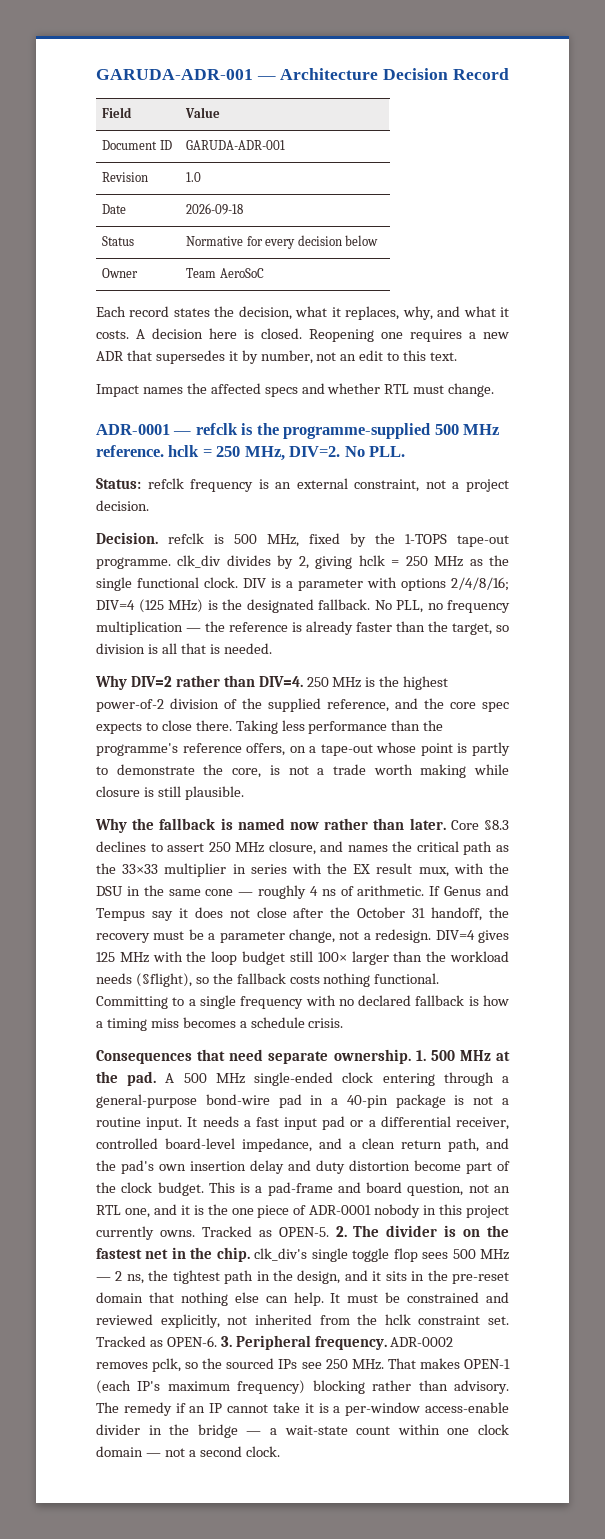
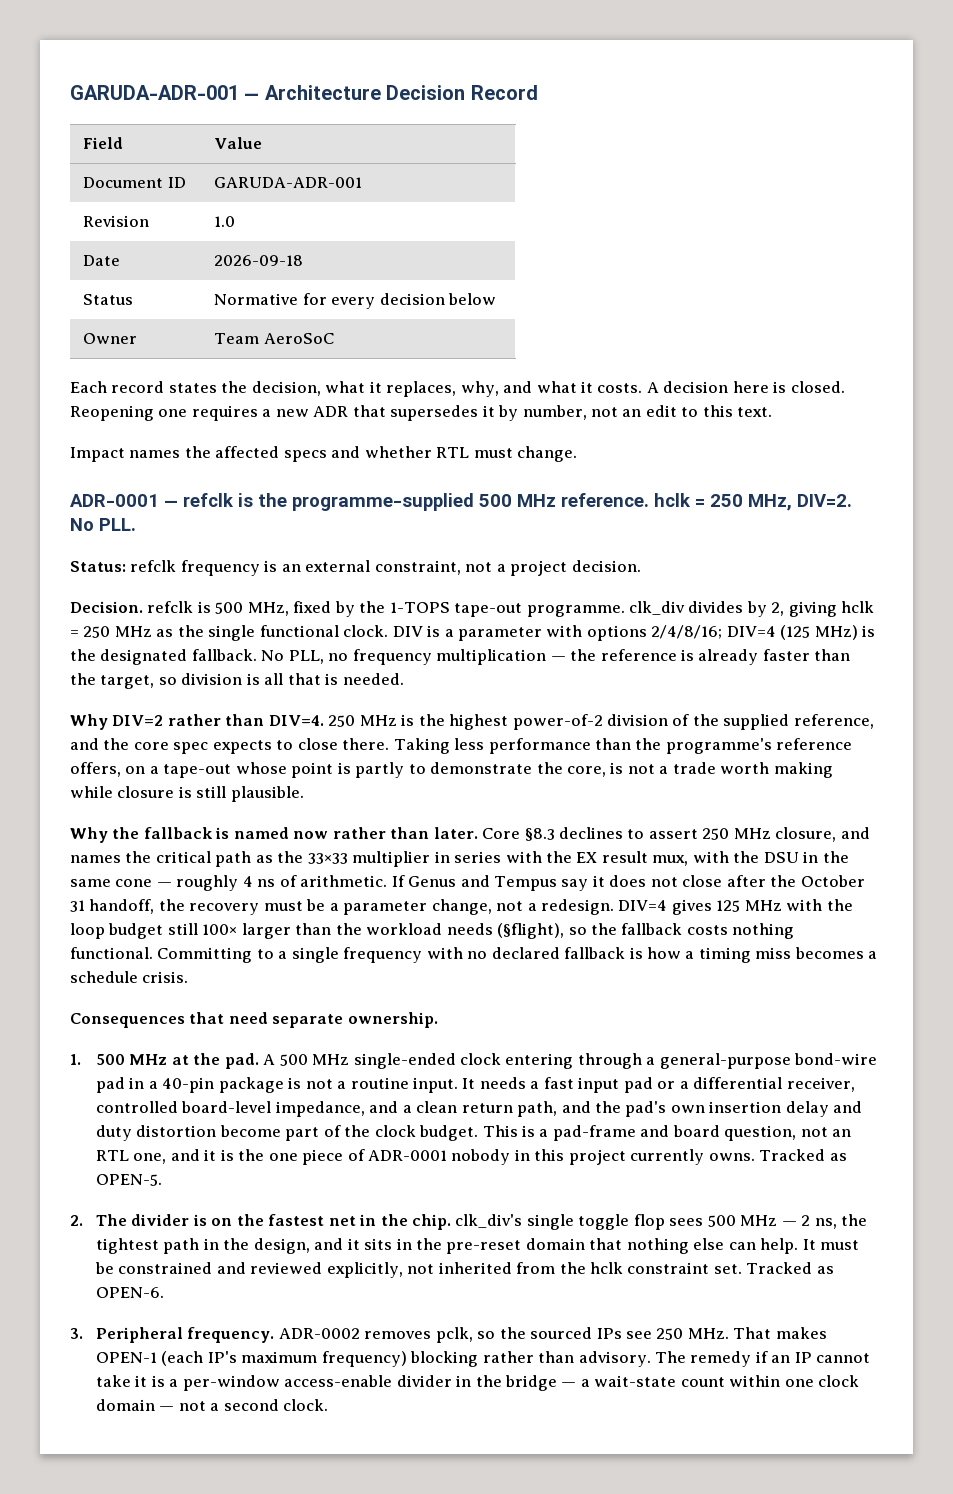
- Consequences that need separate ownership. 1. 500 MHz at the pad.
+ Consequences that need separate ownership.
+ 1. 500 MHz at the pad.
- Tracked as OPEN-5. 2. The divider is on the fastest net in the chip. clk_div's single toggle flop sees 500 MHz — 2 ns, the tightest path in the design, and it sits in the pre-reset domain that nothing else can help.
+ Tracked as OPEN-5.
+ 2. The divider is on the fastest net in the chip. clk_div's single toggle flop sees 500 MHz — 2 ns, the tightest path in the design, and it sits in the pre-reset domain that nothing else can help.
- Tracked as OPEN-6. 3. Peripheral frequency.
+ Tracked as OPEN-6.
+ 3. Peripheral frequency.

